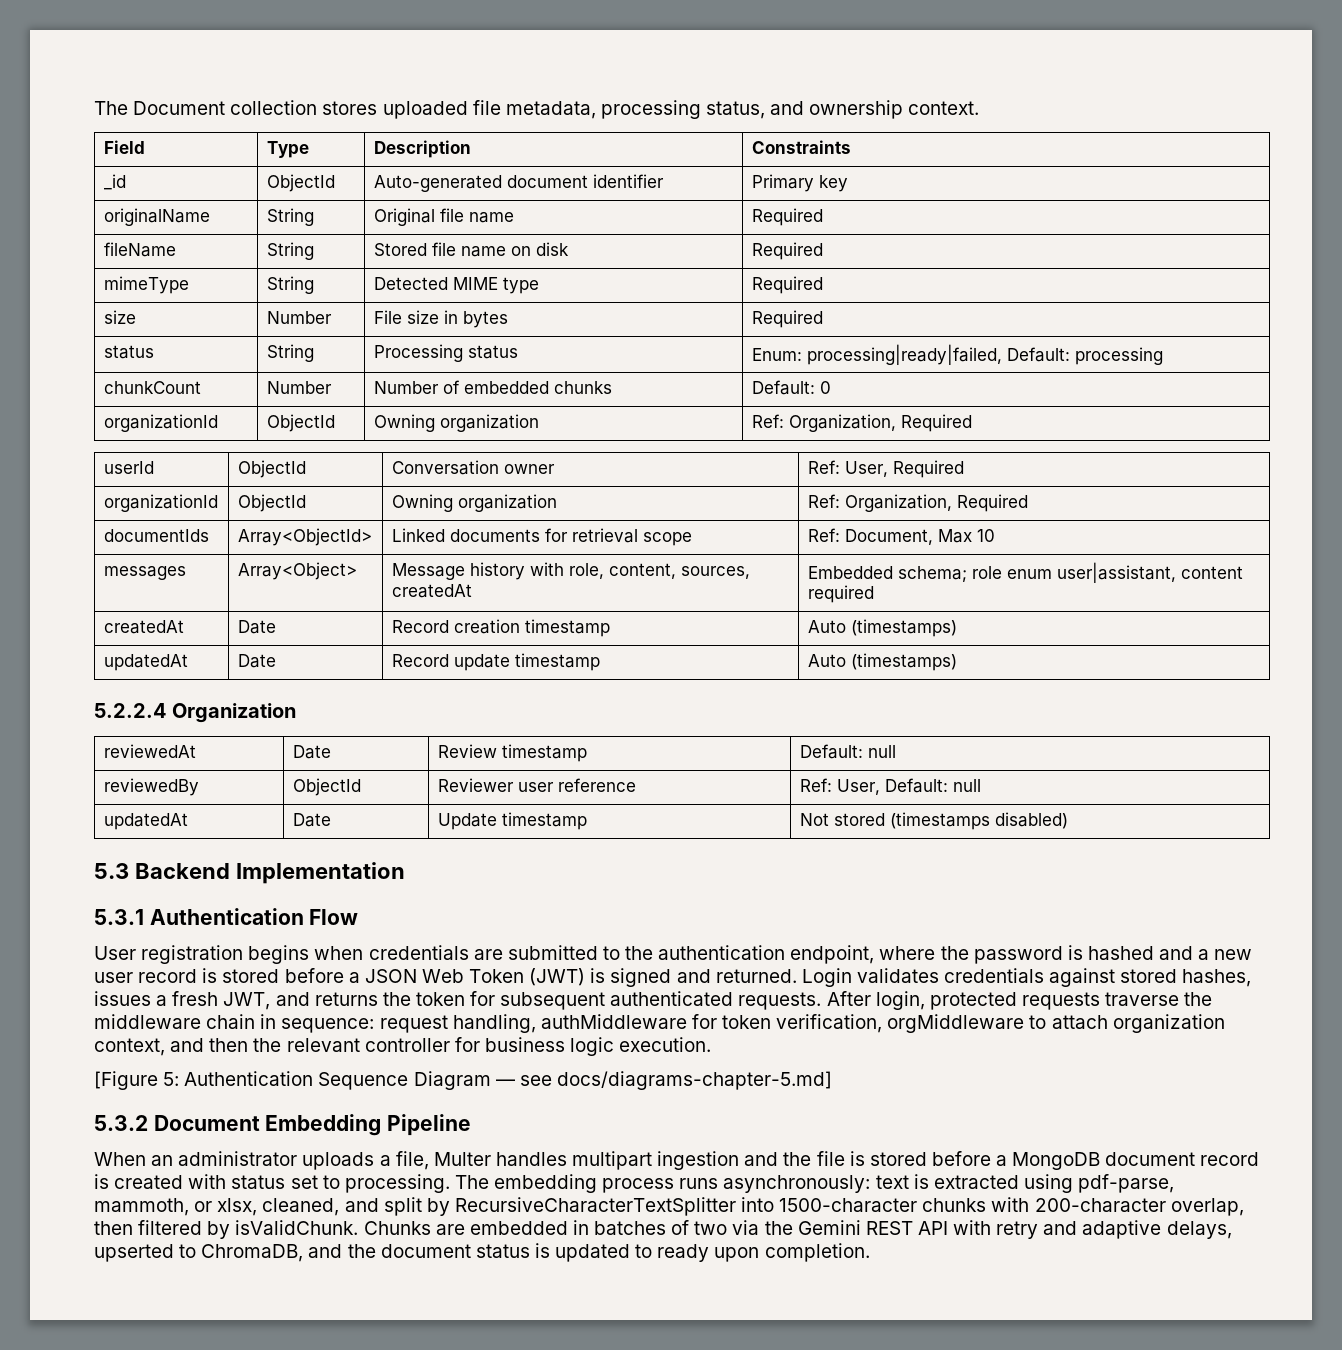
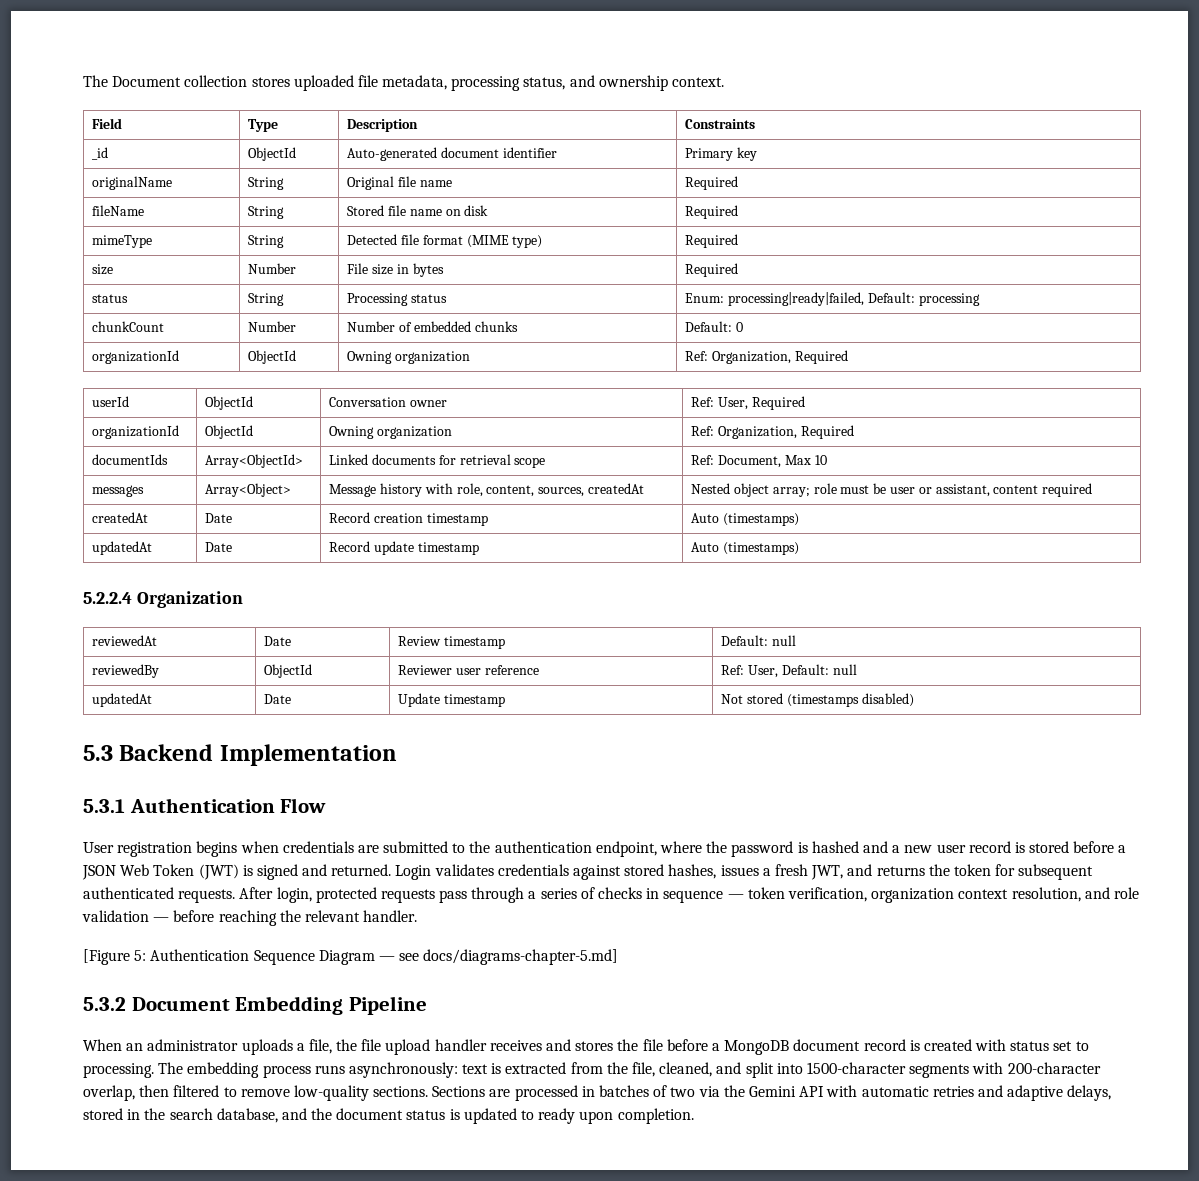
- mimeType | String | Detected MIME type | Required
+ mimeType | String | Detected file format (MIME type) | Required
- messages | Array<Object> | Message history with role, content, sources, createdAt | Embedded schema; role enum user|assistant, content required
+ messages | Array<Object> | Message history with role, content, sources, createdAt | Nested object array; role must be user or assistant, content required
- After login, protected requests traverse the middleware chain in sequence: request handling, authMiddleware for token verification, orgMiddleware to attach organization context, and then the relevant controller for business logic execution.
+ After login, protected requests pass through a series of checks in sequence — token verification, organization context resolution, and role validation — before reaching the relevant handler.
- When an administrator uploads a file, Multer handles multipart ingestion and the file is stored before a MongoDB document record is created with status set to processing.
+ When an administrator uploads a file, the file upload handler receives and stores the file before a MongoDB document record is created with status set to processing.
- The embedding process runs asynchronously: text is extracted using pdf-parse, mammoth, or xlsx, cleaned, and split by RecursiveCharacterTextSplitter into 1500-character chunks with 200-character overlap, then filtered by isValidChunk. Chunks are embedded in batches of two via the Gemini REST API with retry and adaptive delays, upserted to ChromaDB, and the document status is updated to ready upon completion.
+ The embedding process runs asynchronously: text is extracted from the file, cleaned, and split into 1500-character segments with 200-character overlap, then filtered to remove low-quality sections. Sections are processed in batches of two via the Gemini API with automatic retries and adaptive delays, stored in the search database, and the document status is updated to ready upon completion.

